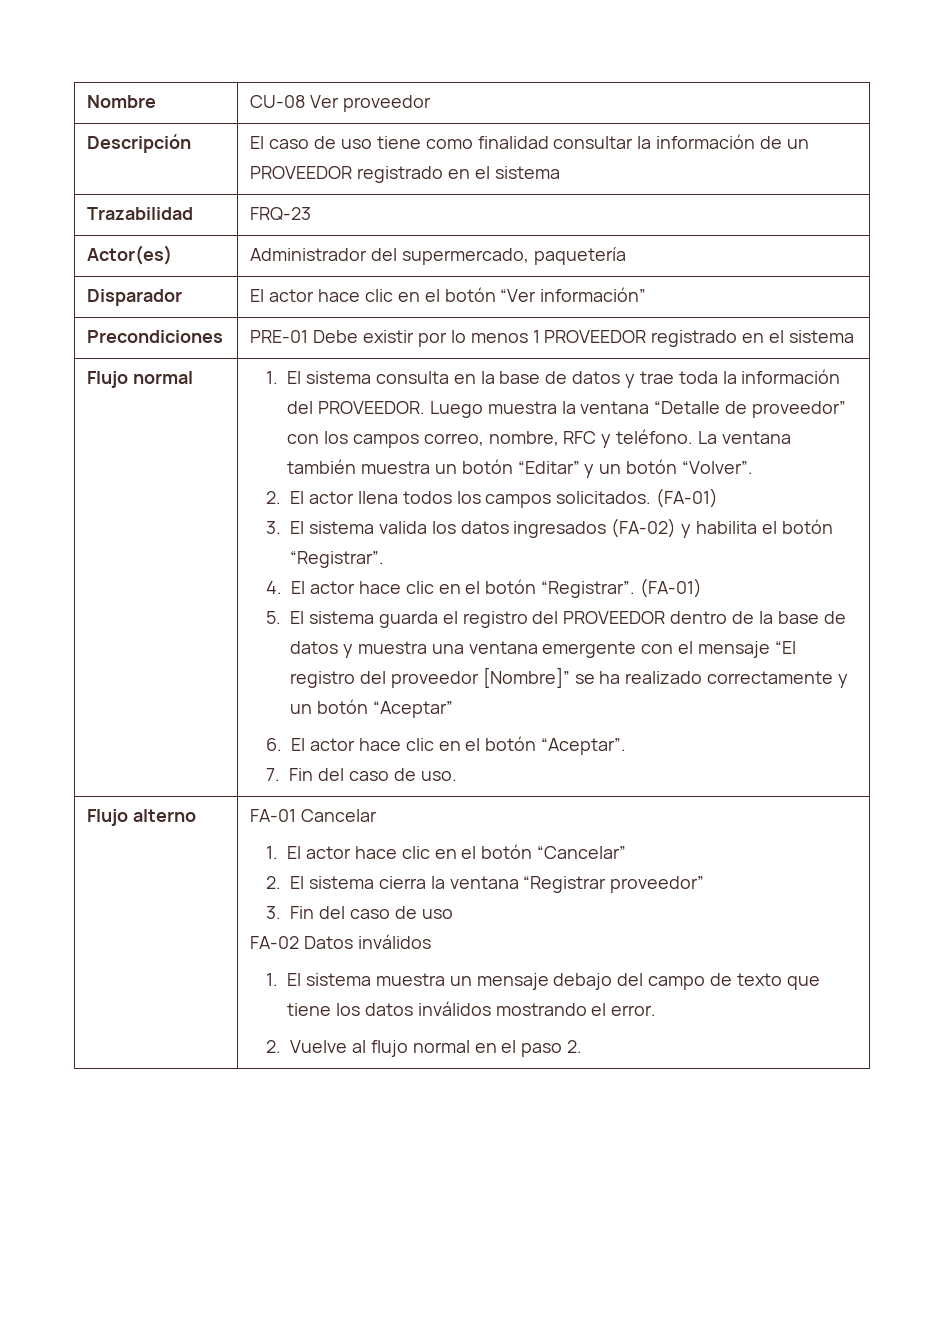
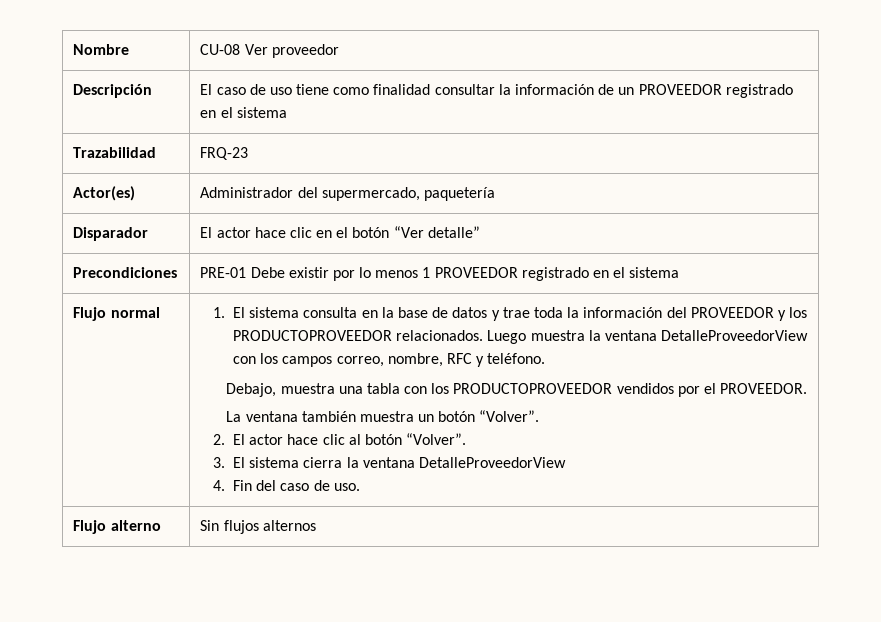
- Disparador | El actor hace clic en el botón “Ver información”
+ Disparador | El actor hace clic en el botón “Ver detalle”
- 1. El sistema consulta en la base de datos y trae toda la información del PROVEEDOR.
+ 1. El sistema consulta en la base de datos y trae toda la información del PROVEEDOR y los PRODUCTOPROVEEDOR relacionados.
- Luego muestra la ventana “Detalle de proveedor” con los campos correo, nombre, RFC y teléfono. La ventana también muestra un botón “Editar” y un botón “Volver”.
+ Luego muestra la ventana DetalleProveedorView con los campos correo, nombre, RFC y teléfono.
+ Debajo, muestra una tabla con los PRODUCTOPROVEEDOR vendidos por el PROVEEDOR.
+ La ventana también muestra un botón “Volver”.
- 2. El actor llena todos los campos solicitados. (FA-01)
- 3. El sistema valida los datos ingresados (FA-02) y habilita el botón “Registrar”.
- 4. El actor hace clic en el botón “Registrar”. (FA-01)
- 5. El sistema guarda el registro del PROVEEDOR dentro de la base de datos y muestra una ventana emergente con el mensaje “El registro del proveedor [Nombre]” se ha realizado correctamente y un botón “Aceptar”
- 6. El actor hace clic en el botón “Aceptar”.
- 7. Fin del caso de uso.
+ 2. El actor hace clic al botón “Volver”.
+ 3. El sistema cierra la ventana DetalleProveedorView
+ 4. Fin del caso de uso.
- FA-01 Cancelar
- 1. El actor hace clic en el botón “Cancelar”
- 2. El sistema cierra la ventana “Registrar proveedor”
- 3. Fin del caso de uso
- FA-02 Datos inválidos
- 1. El sistema muestra un mensaje debajo del campo de texto que tiene los datos inválidos mostrando el error.
- 2. Vuelve al flujo normal en el paso 2.
+ Sin flujos alternos

